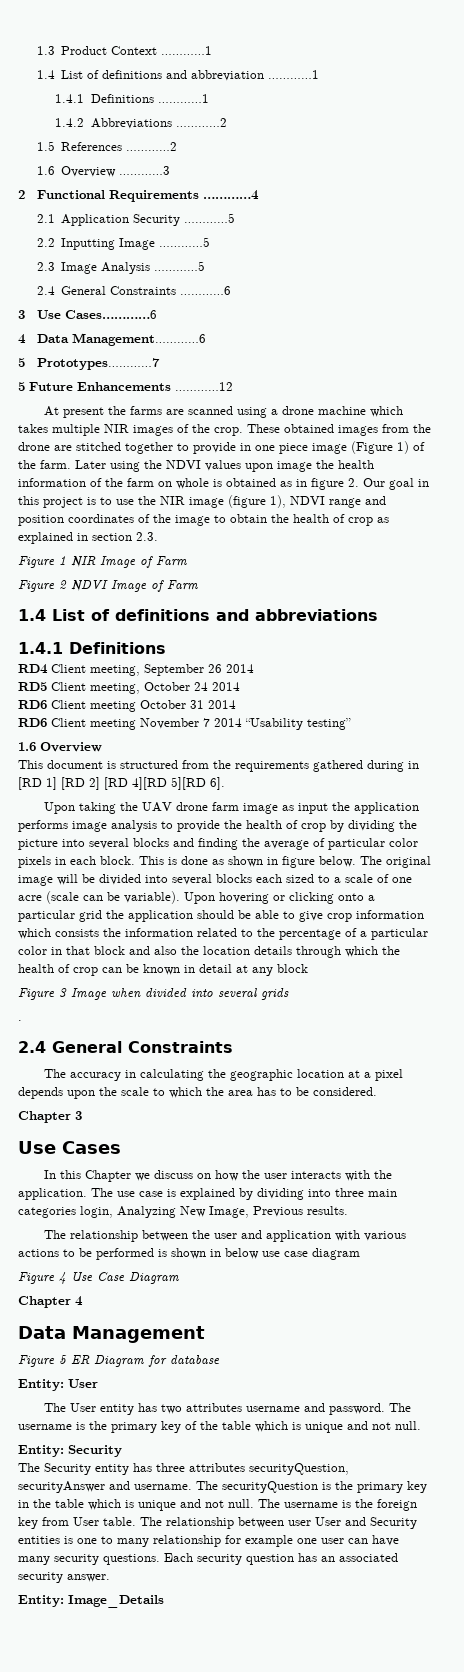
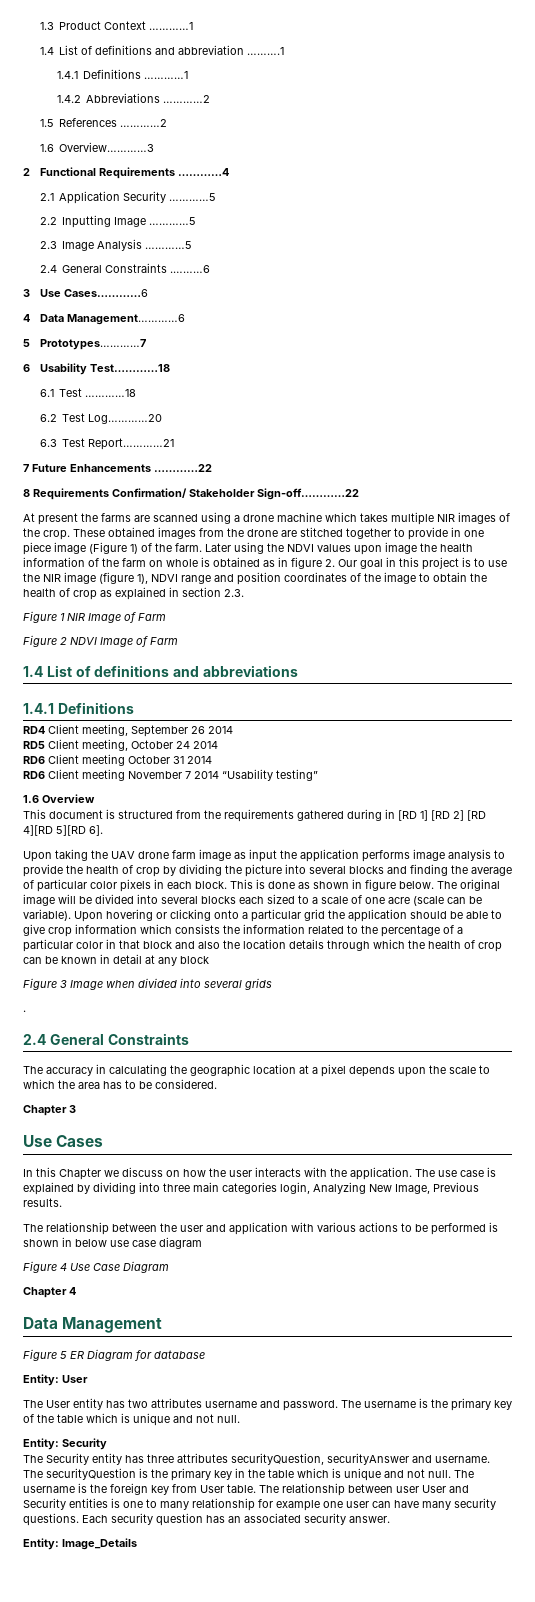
- 1.4 List of definitions and abbreviation …………1
+ 1.4 List of definitions and abbreviation ……….1
- 1.6 Overview …………3
+ 1.6 Overview…………3
- 2.4 General Constraints …………6
+ 2.4 General Constraints .………6
- 5 Future Enhancements …………12
+ 6 Usability Test…………18
+ 6.1 Test …………18
+ 6.2 Test Log…………20
+ 6.3 Test Report…………21
+ 7 Future Enhancements …………22
+ 8 Requirements Confirmation/ Stakeholder Sign-off…………22

